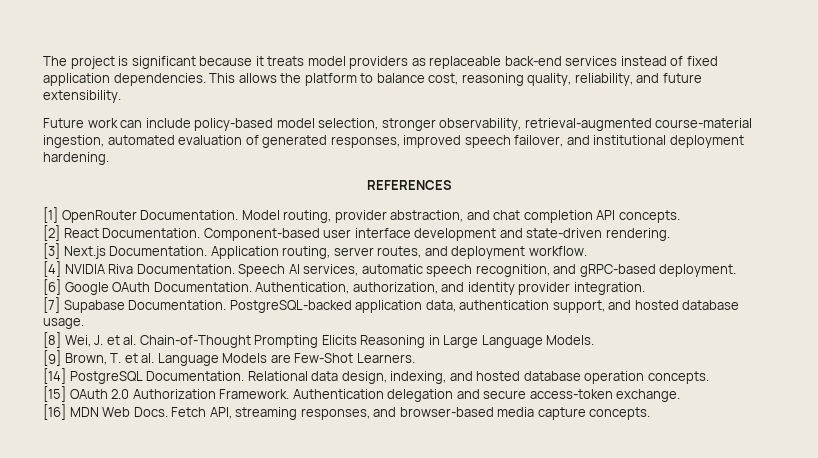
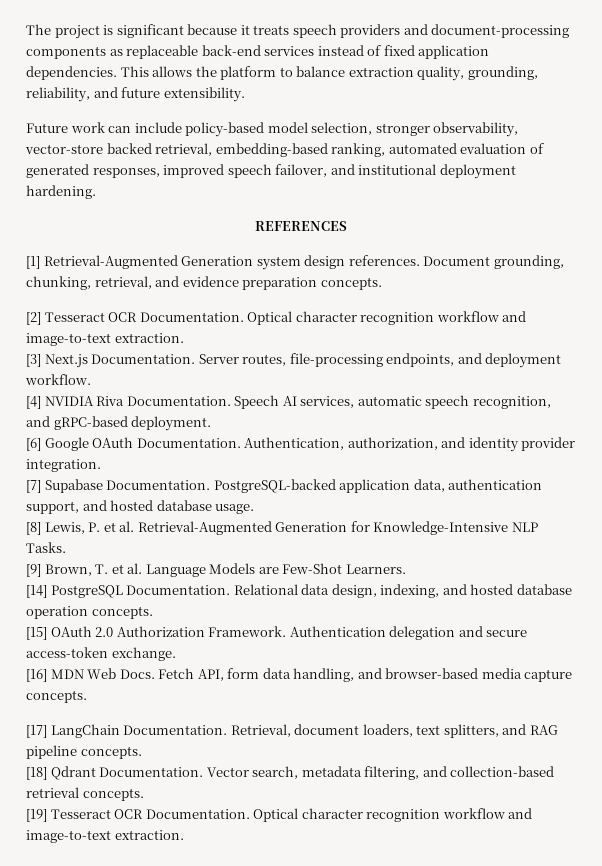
- The project is significant because it treats model providers as replaceable back-end services instead of fixed application dependencies.
+ The project is significant because it treats speech providers and document-processing components as replaceable back-end services instead of fixed application dependencies.
- This allows the platform to balance cost, reasoning quality, reliability, and future extensibility.
+ This allows the platform to balance extraction quality, grounding, reliability, and future extensibility.
- Future work can include policy-based model selection, stronger observability, retrieval-augmented course-material ingestion, automated evaluation of generated responses, improved speech failover, and institutional deployment hardening.
+ Future work can include policy-based model selection, stronger observability, vector-store backed retrieval, embedding-based ranking, automated evaluation of generated responses, improved speech failover, and institutional deployment hardening.
- [1] OpenRouter Documentation. Model routing, provider abstraction, and chat completion API concepts.
- [2] React Documentation. Component-based user interface development and state-driven rendering.
+ [1] Retrieval-Augmented Generation system design references. Document grounding, chunking, retrieval, and evidence preparation concepts.
+ [2] Tesseract OCR Documentation. Optical character recognition workflow and image-to-text extraction.
- Application routing, server routes, and deployment workflow.
+ Server routes, file-processing endpoints, and deployment workflow.
- [8] Wei, J. et al. Chain-of-Thought Prompting Elicits Reasoning in Large Language Models.
+ [8] Lewis, P. et al. Retrieval-Augmented Generation for Knowledge-Intensive NLP Tasks.
- Fetch API, streaming responses, and browser-based media capture concepts.
+ Fetch API, form data handling, and browser-based media capture concepts.
+ [17] LangChain Documentation. Retrieval, document loaders, text splitters, and RAG pipeline concepts.
+ [18] Qdrant Documentation. Vector search, metadata filtering, and collection-based retrieval concepts.
+ [19] Tesseract OCR Documentation. Optical character recognition workflow and image-to-text extraction.

